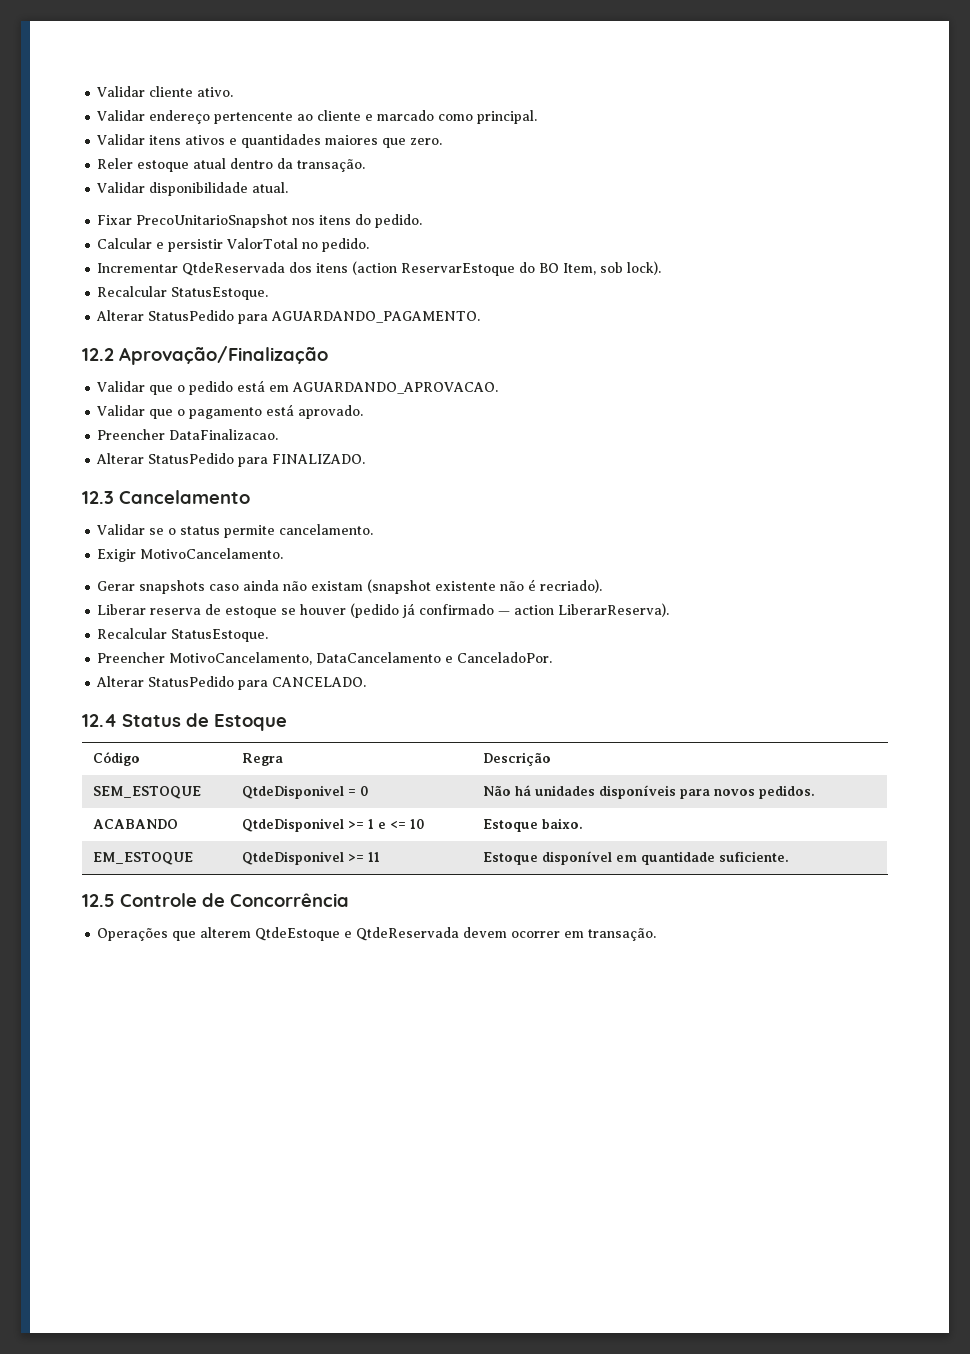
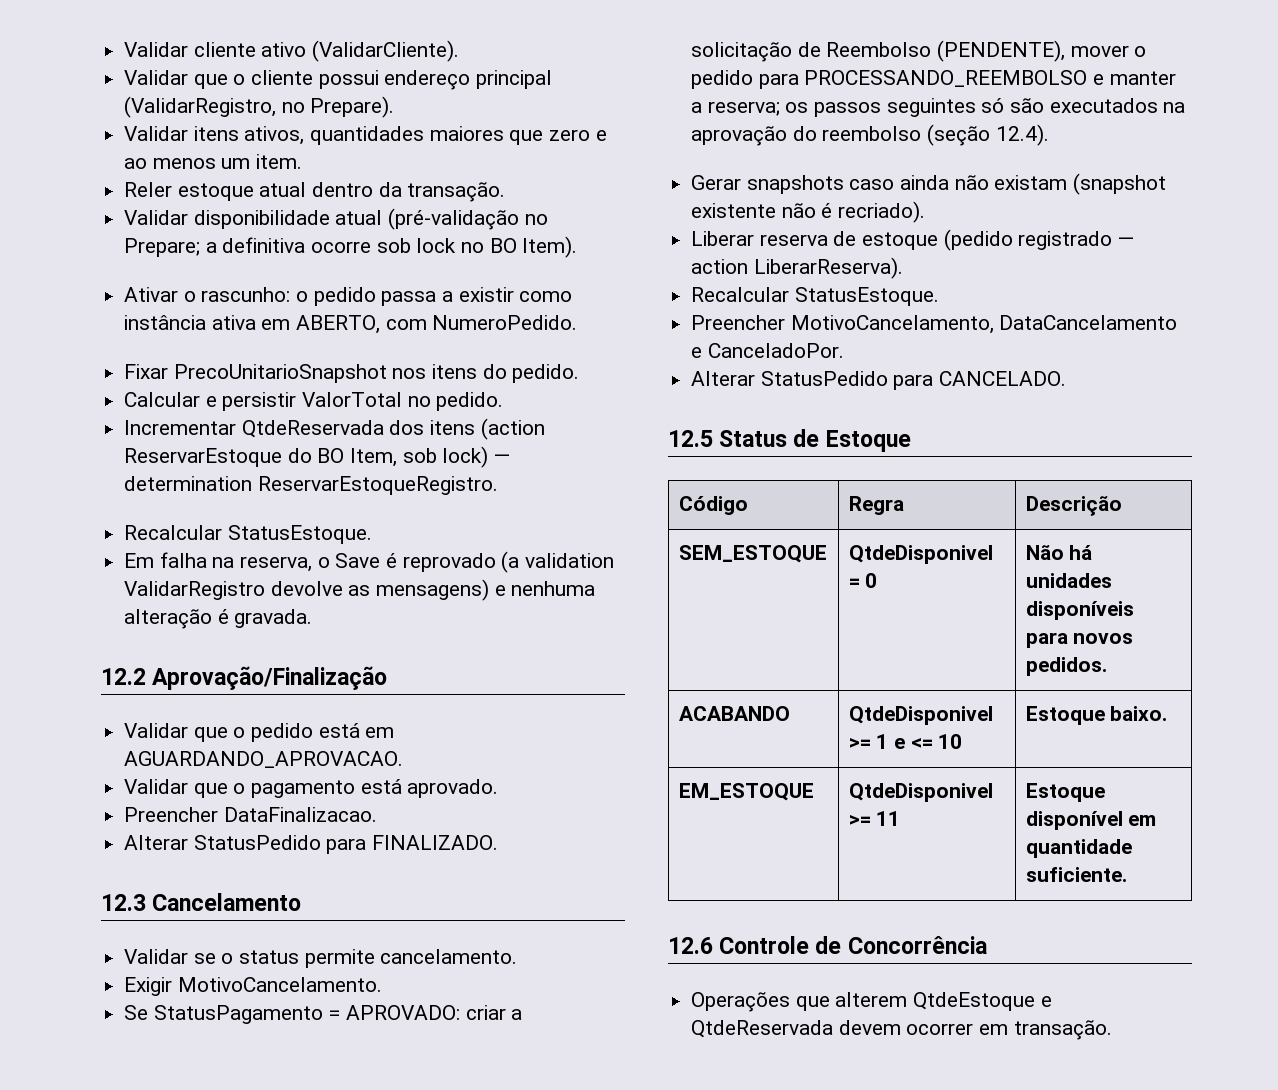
- Validar cliente ativo.
- Validar endereço pertencente ao cliente e marcado como principal.
+ Validar cliente ativo (ValidarCliente).
+ Validar que o cliente possui endereço principal (ValidarRegistro, no Prepare).
- Validar itens ativos e quantidades maiores que zero.
+ Validar itens ativos, quantidades maiores que zero e ao menos um item.
- Validar disponibilidade atual.
+ Validar disponibilidade atual (pré-validação no Prepare; a definitiva ocorre sob lock no BO Item).
+ Ativar o rascunho: o pedido passa a existir como instância ativa em ABERTO, com NumeroPedido.
- Incrementar QtdeReservada dos itens (action ReservarEstoque do BO Item, sob lock).
+ Incrementar QtdeReservada dos itens (action ReservarEstoque do BO Item, sob lock) — determination ReservarEstoqueRegistro.
  Recalcular StatusEstoque.
- Alterar StatusPedido para AGUARDANDO_PAGAMENTO.
+ Em falha na reserva, o Save é reprovado (a validation ValidarRegistro devolve as mensagens) e nenhuma alteração é gravada.
+ Se StatusPagamento = APROVADO: criar a solicitação de Reembolso (PENDENTE), mover o pedido para PROCESSANDO_REEMBOLSO e manter a reserva; os passos seguintes só são executados na aprovação do reembolso (seção 12.4).
- Liberar reserva de estoque se houver (pedido já confirmado — action LiberarReserva).
+ Liberar reserva de estoque (pedido registrado — action LiberarReserva).
- 12.4 Status de Estoque
+ 12.5 Status de Estoque
- 12.5 Controle de Concorrência
+ 12.6 Controle de Concorrência

